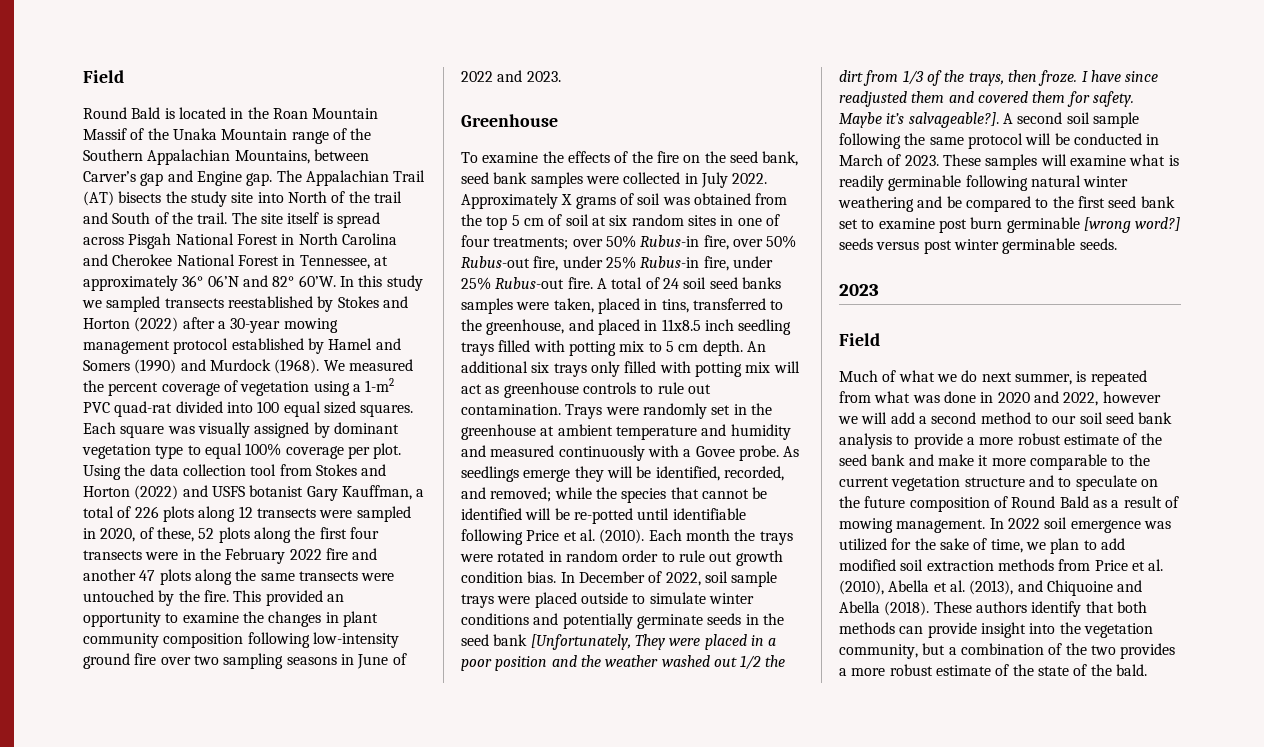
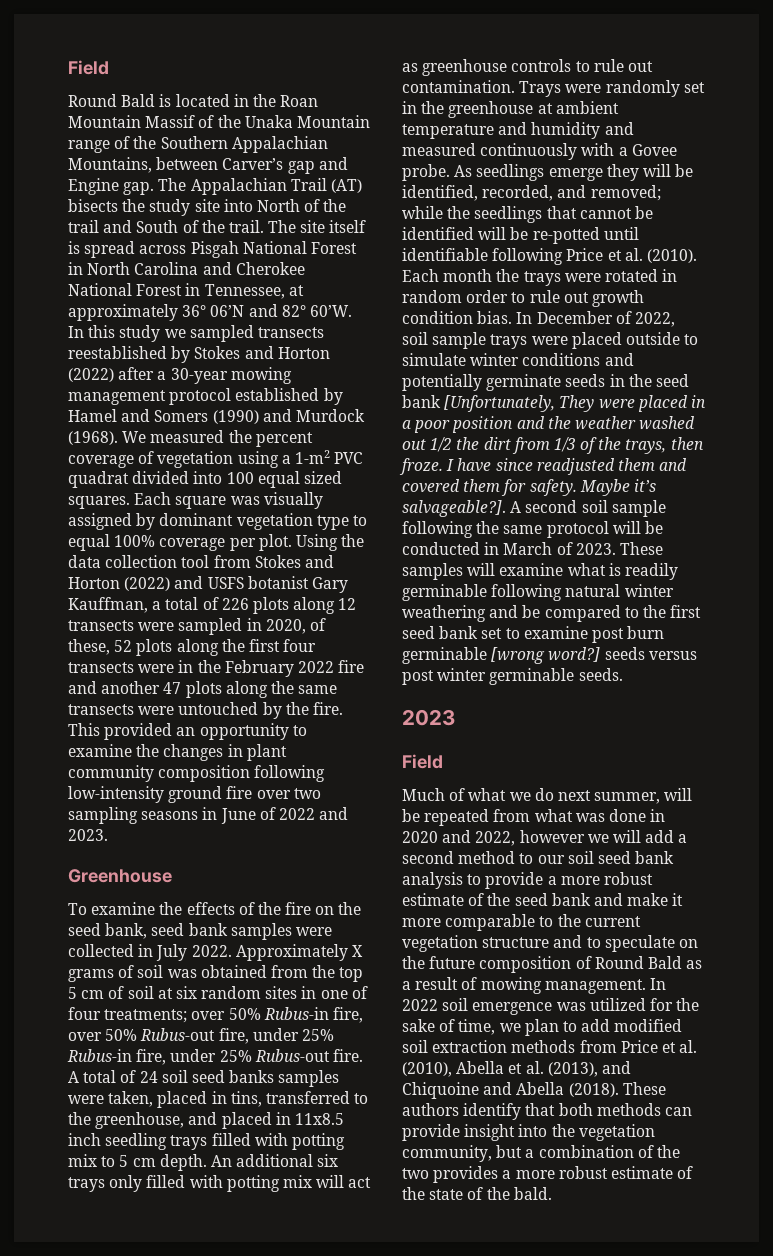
- We measured the percent coverage of vegetation using a 1-m2 PVC quad-rat divided into 100 equal sized squares.
+ We measured the percent coverage of vegetation using a 1-m2 PVC quadrat divided into 100 equal sized squares.
- As seedlings emerge they will be identified, recorded, and removed; while the species that cannot be identified will be re-potted until identifiable following Price et al. (2010).
+ As seedlings emerge they will be identified, recorded, and removed; while the seedlings that cannot be identified will be re-potted until identifiable following Price et al. (2010).
- Much of what we do next summer, is repeated from what was done in 2020 and 2022, however we will add a second method to our soil seed bank analysis to provide a more robust estimate of the seed bank and make it more comparable to the current vegetation structure and to speculate on the future composition of Round Bald as a result of mowing management.
+ Much of what we do next summer, will be repeated from what was done in 2020 and 2022, however we will add a second method to our soil seed bank analysis to provide a more robust estimate of the seed bank and make it more comparable to the current vegetation structure and to speculate on the future composition of Round Bald as a result of mowing management.

